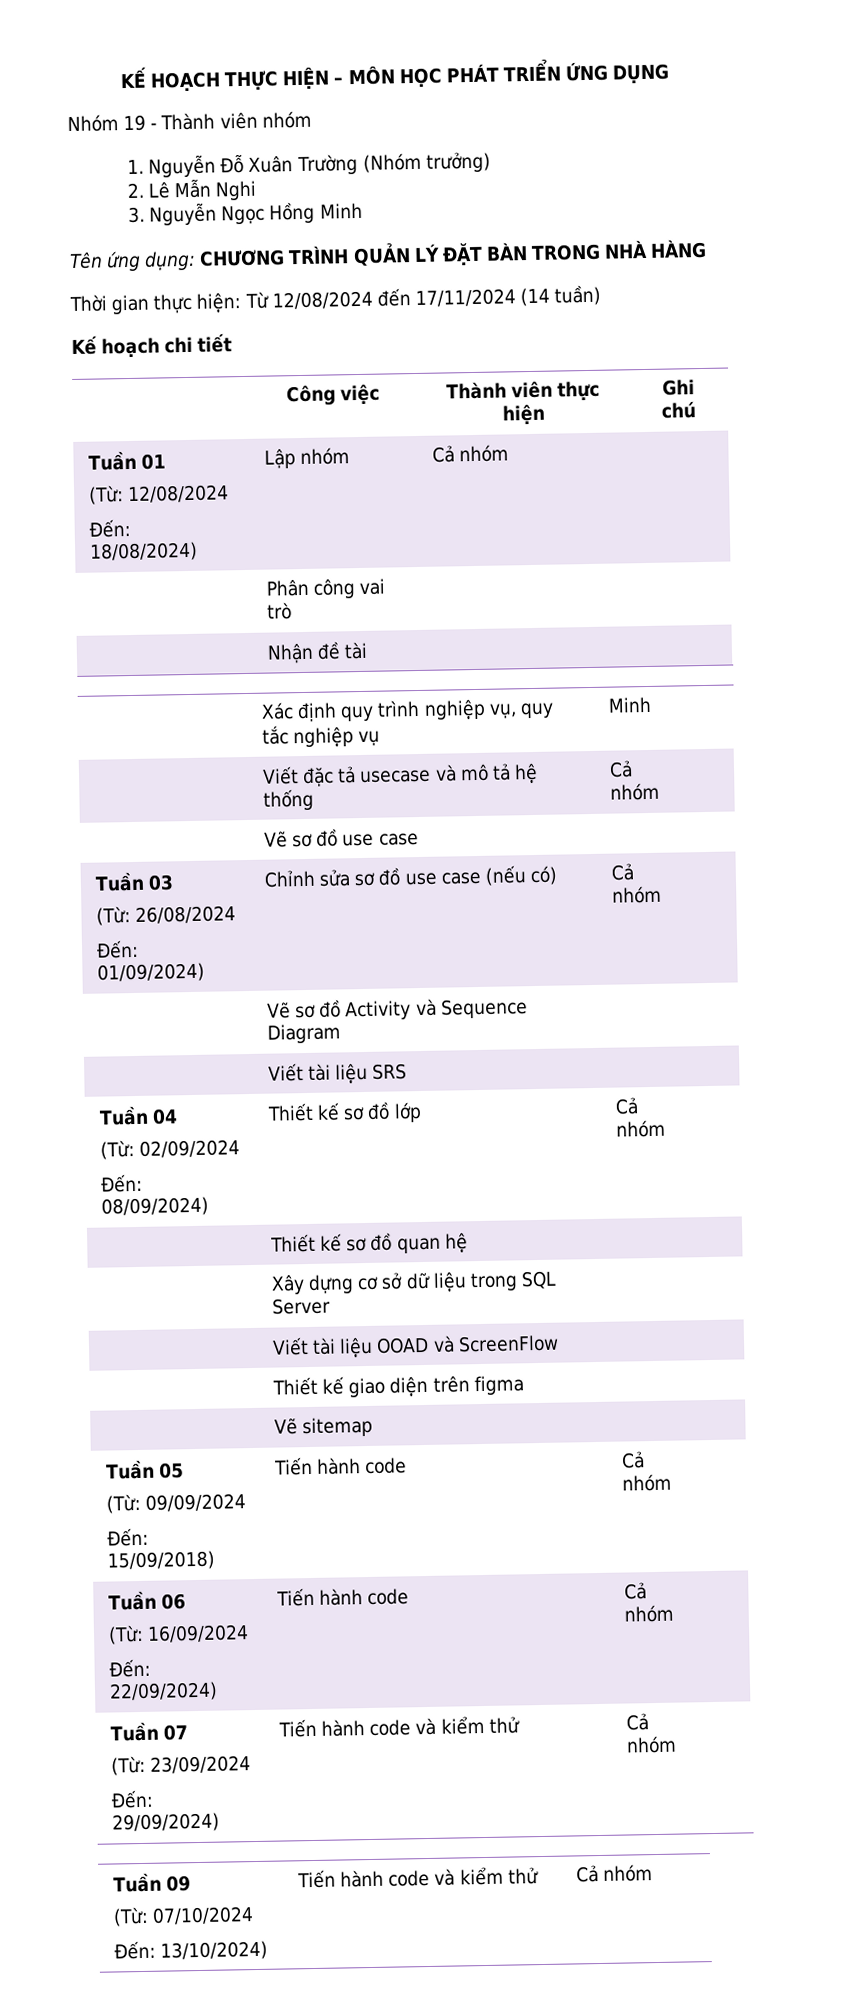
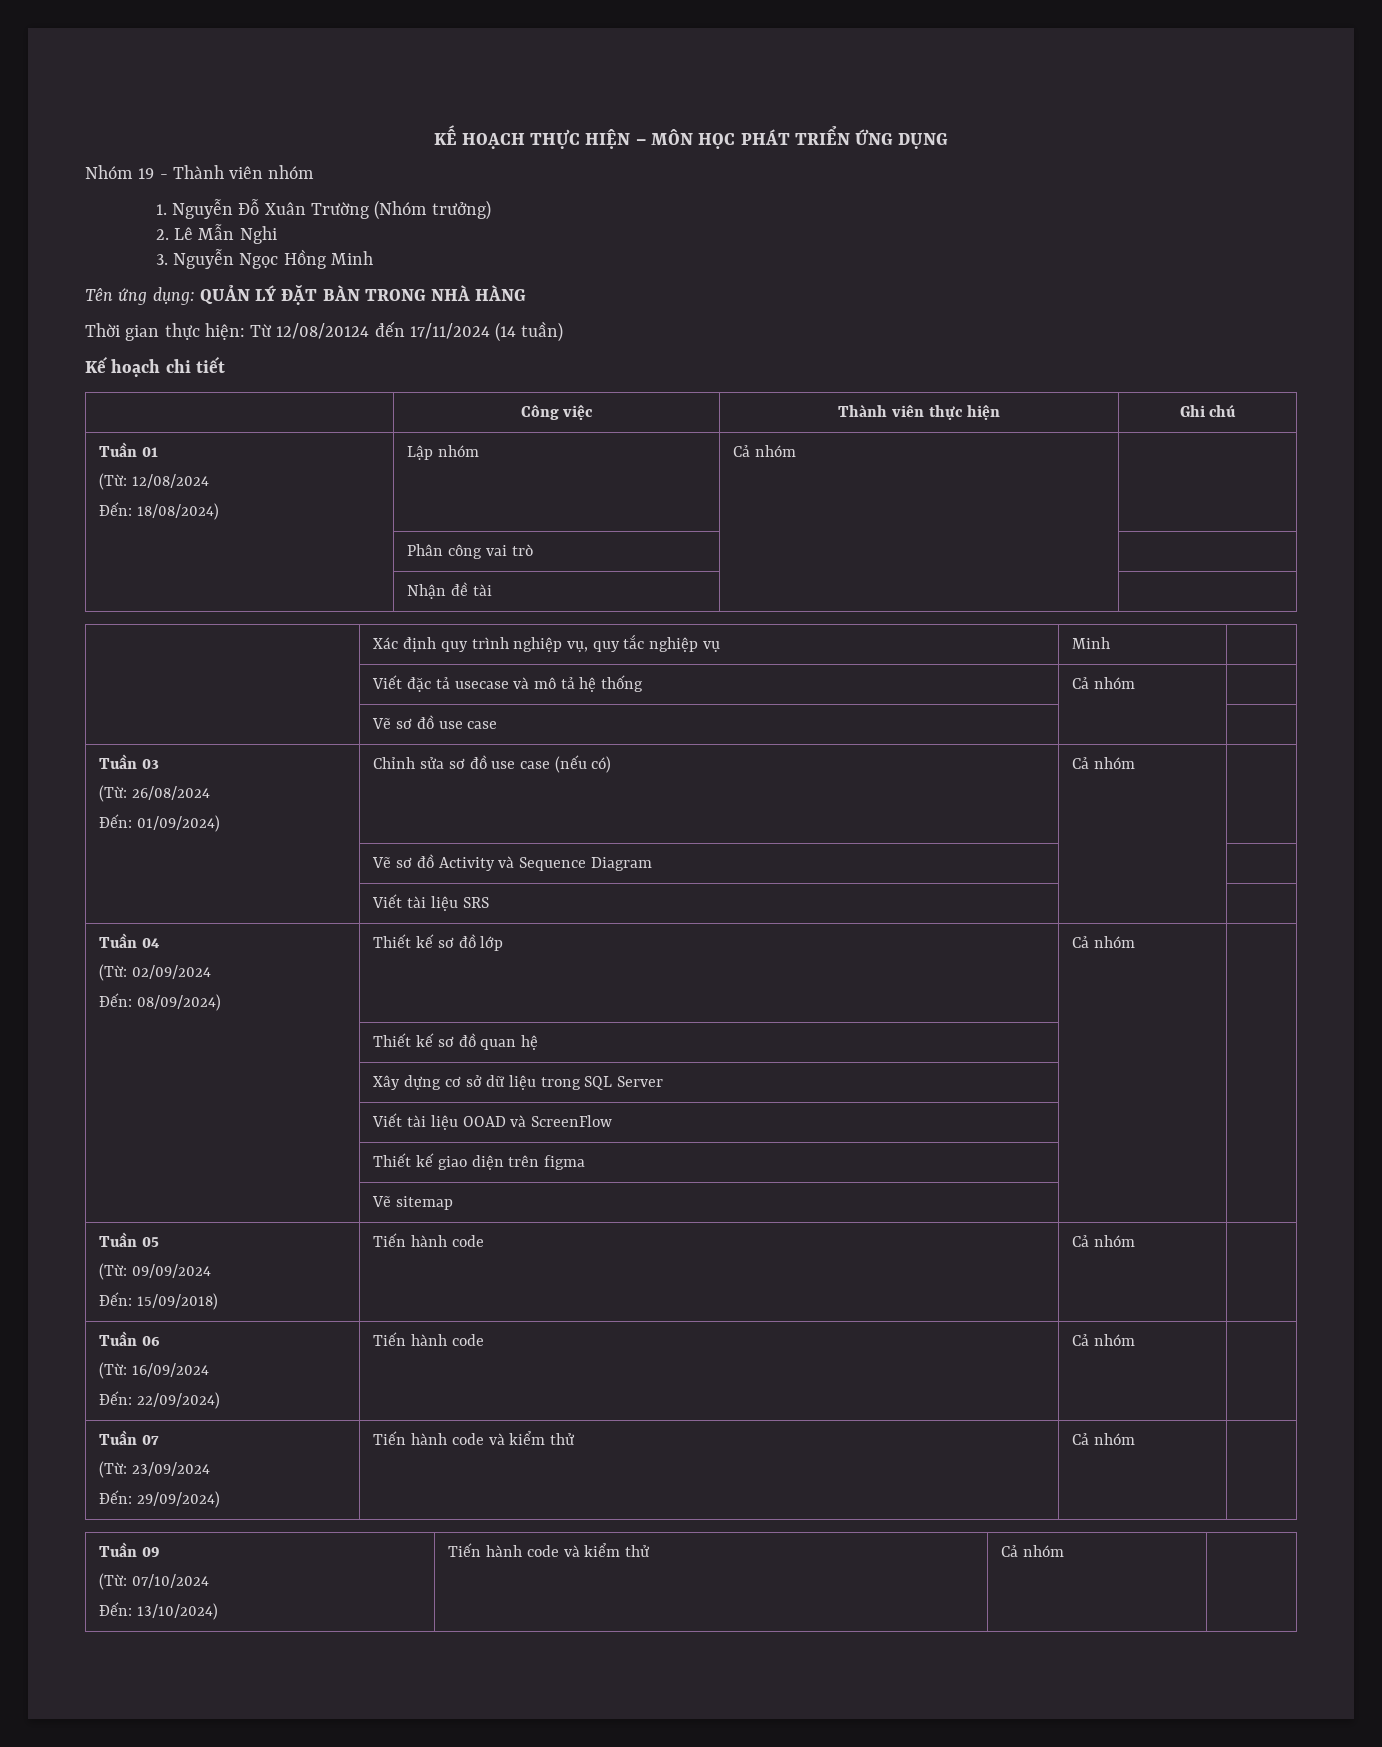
- Tên ứng dụng: CHƯƠNG TRÌNH QUẢN LÝ ĐẶT BÀN TRONG NHÀ HÀNG
+ Tên ứng dụng: QUẢN LÝ ĐẶT BÀN TRONG NHÀ HÀNG
- Thời gian thực hiện: Từ 12/08/2024 đến 17/11/2024 (14 tuần)
+ Thời gian thực hiện: Từ 12/08/20124 đến 17/11/2024 (14 tuần)

